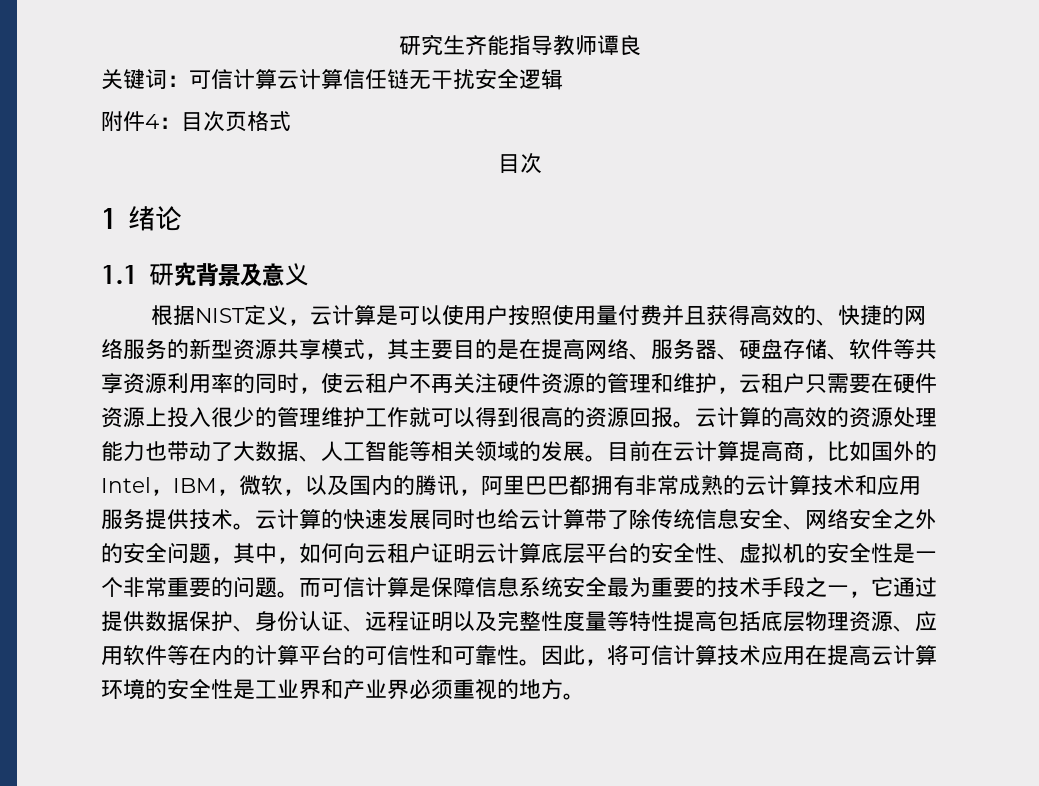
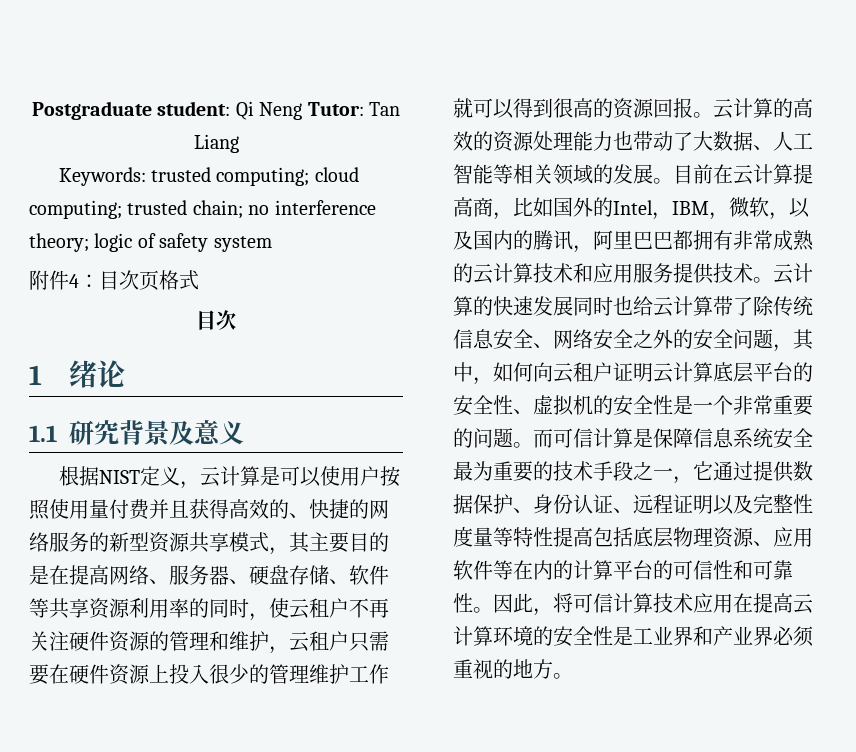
- 研究生齐能指导教师谭良
- 关键词：可信计算云计算信任链无干扰安全逻辑
+ Postgraduate student: Qi Neng Tutor: Tan Liang
+ Keywords: trusted computing; cloud computing; trusted chain; no interference theory; logic of safety system

